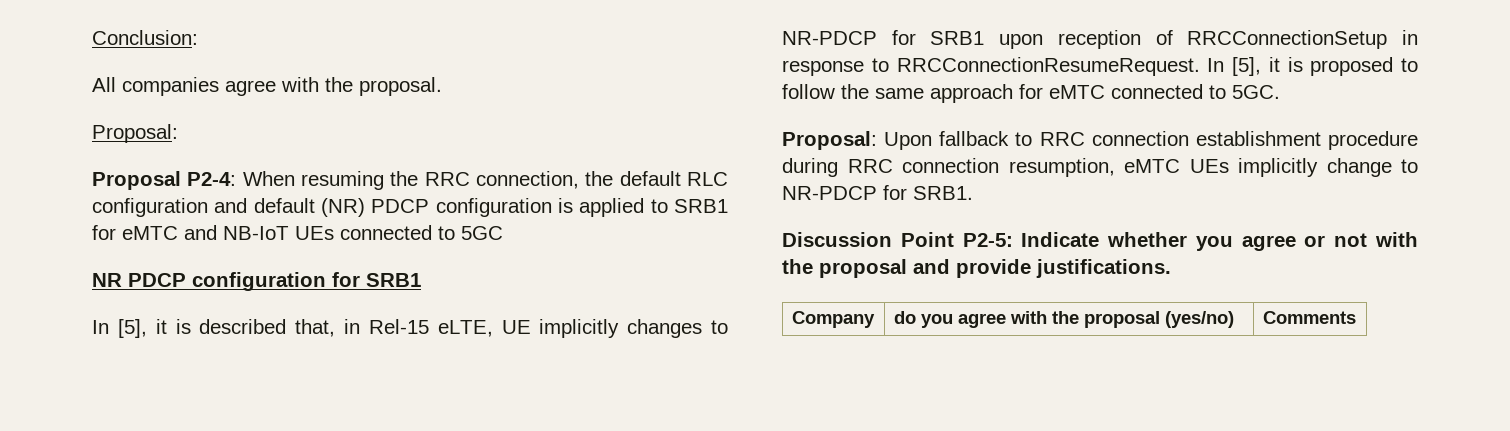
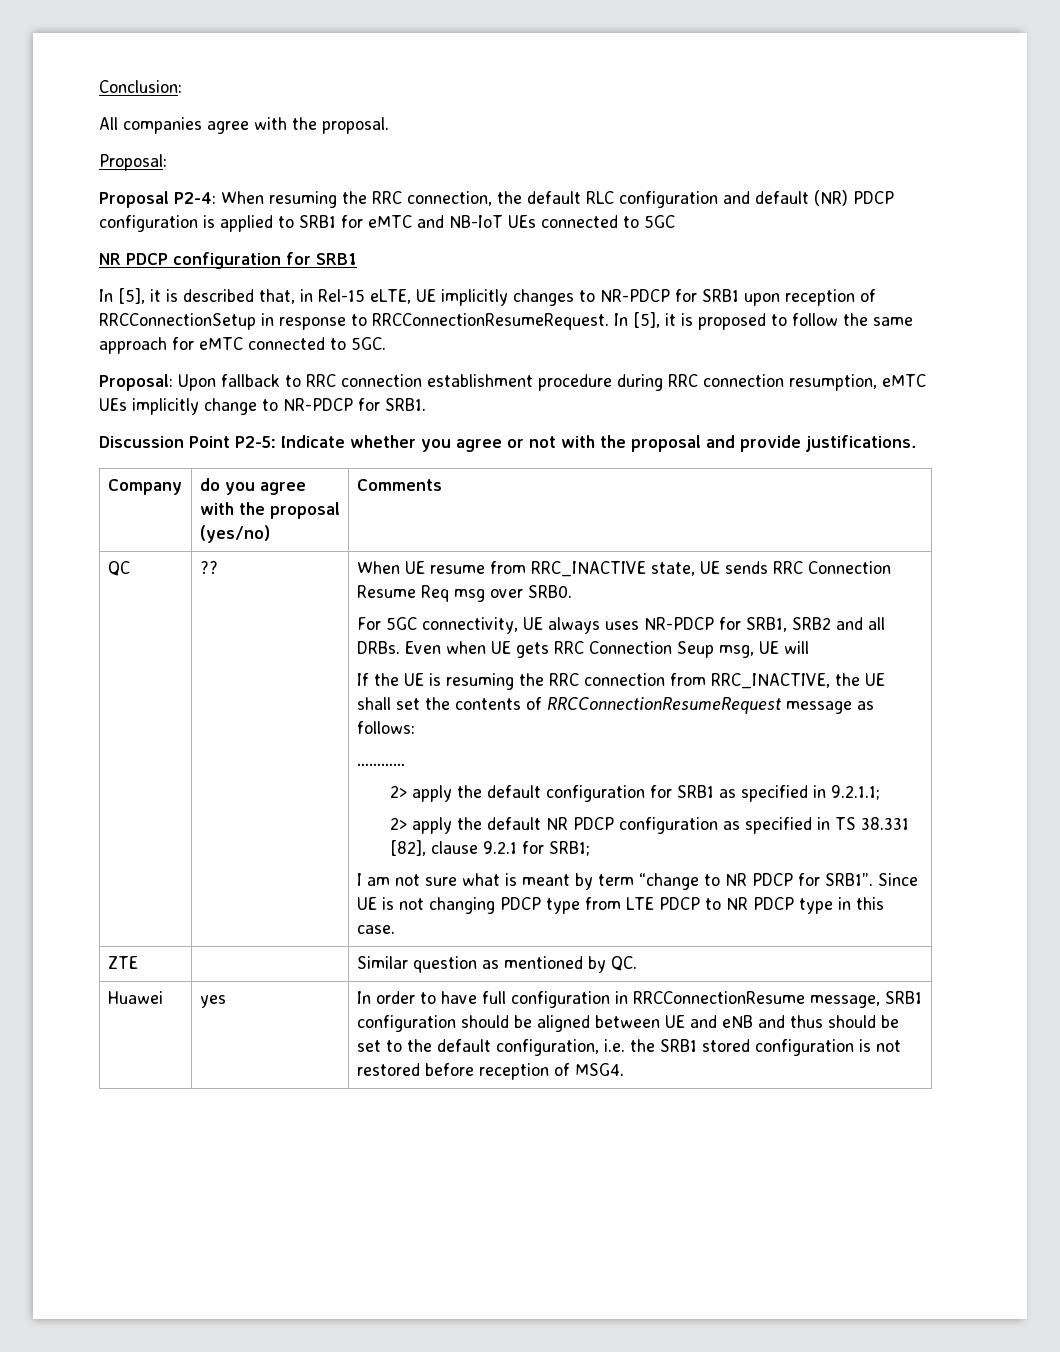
+ QC | ?? | When UE resume from RRC_INACTIVE state, UE sends RRC Connection Resume Req msg over SRB0.
+ For 5GC connectivity, UE always uses NR-PDCP for SRB1, SRB2 and all DRBs. Even when UE gets RRC Connection Seup msg, UE will
+ If the UE is resuming the RRC connection from RRC_INACTIVE, the UE shall set the contents of RRCConnectionResumeRequest message as follows:
+ …………
+ 2> apply the default configuration for SRB1 as specified in 9.2.1.1;
+ 2> apply the default NR PDCP configuration as specified in TS 38.331 [82], clause 9.2.1 for SRB1;
+ I am not sure what is meant by term “change to NR PDCP for SRB1”. Since UE is not changing PDCP type from LTE PDCP to NR PDCP type in this case.
+ ZTE | | Similar question as mentioned by QC.
+ Huawei | yes | In order to have full configuration in RRCConnectionResume message, SRB1 configuration should be aligned between UE and eNB and thus should be set to the default configuration, i.e. the SRB1 stored configuration is not restored before reception of MSG4.

